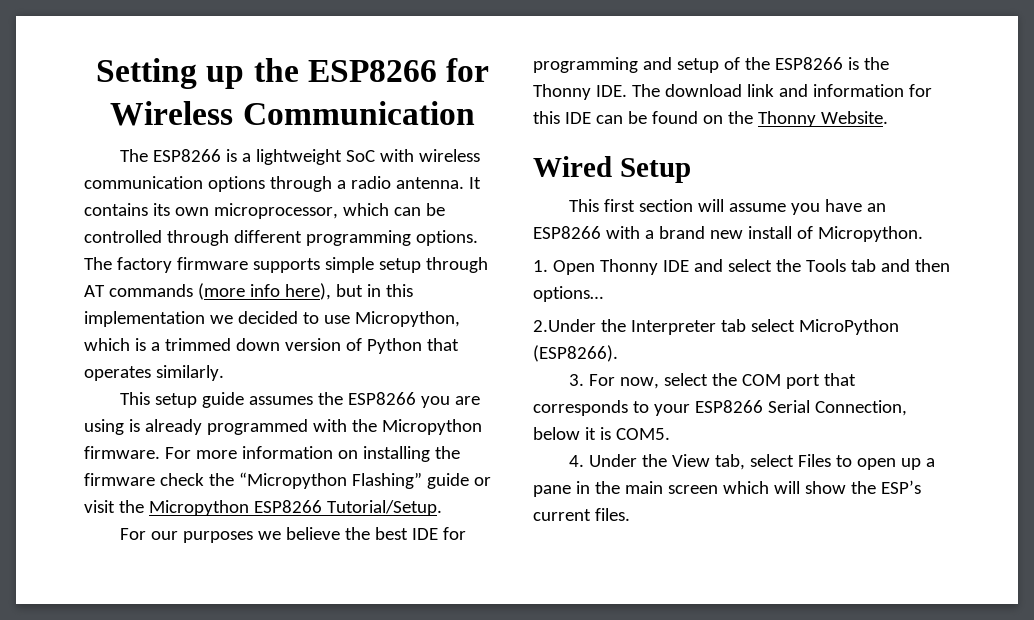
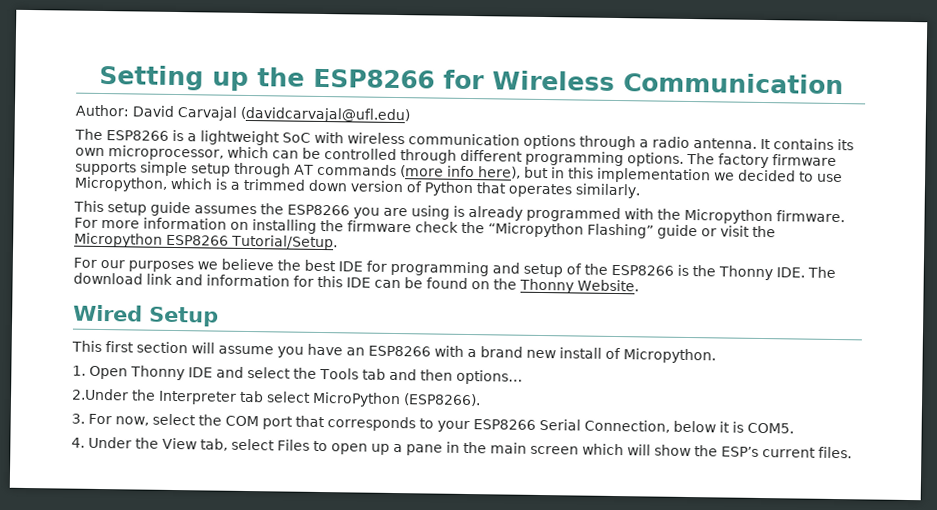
+ Author: David Carvajal (davidcarvajal@ufl.edu)

